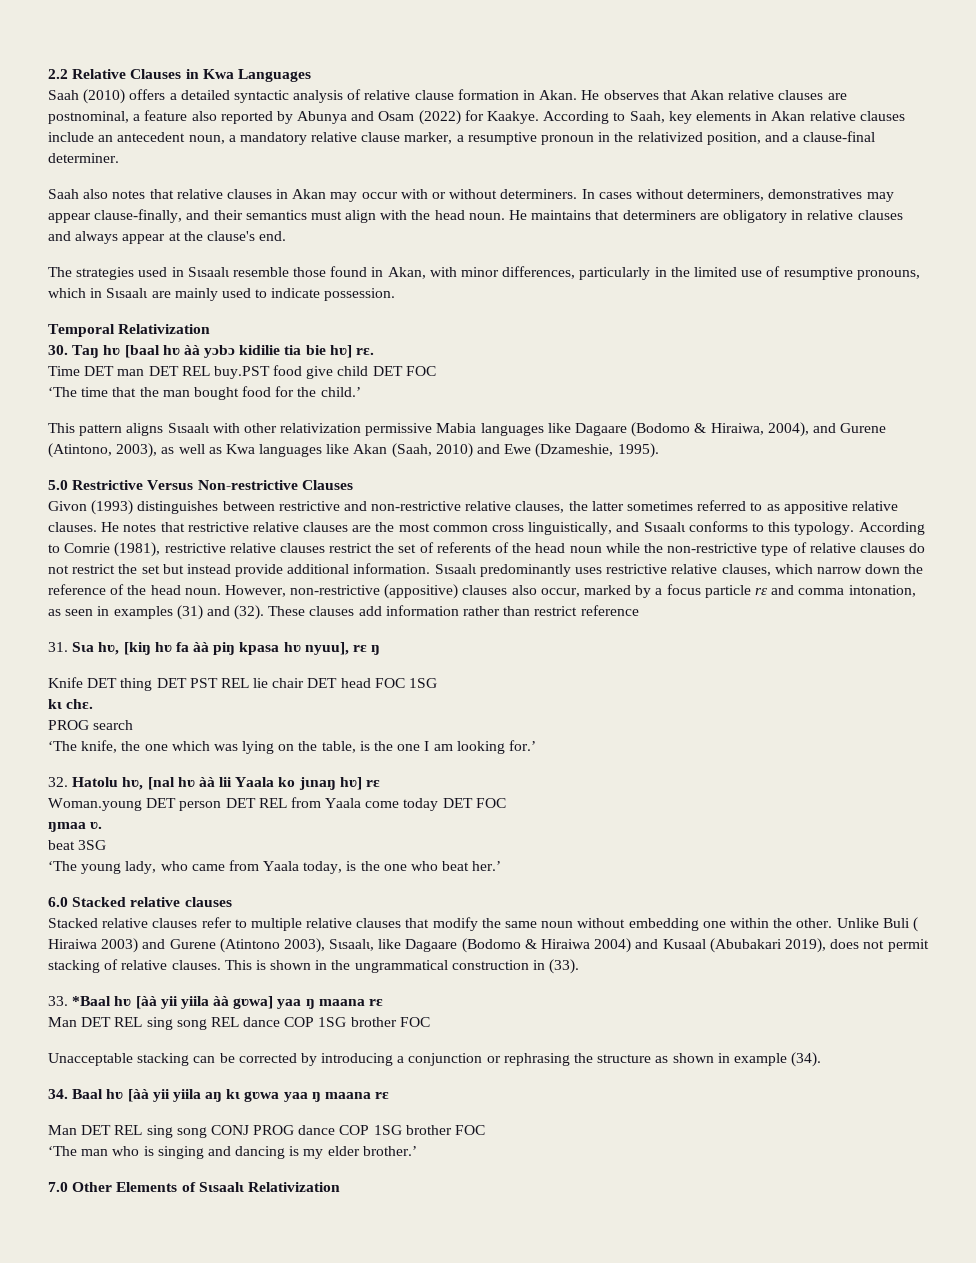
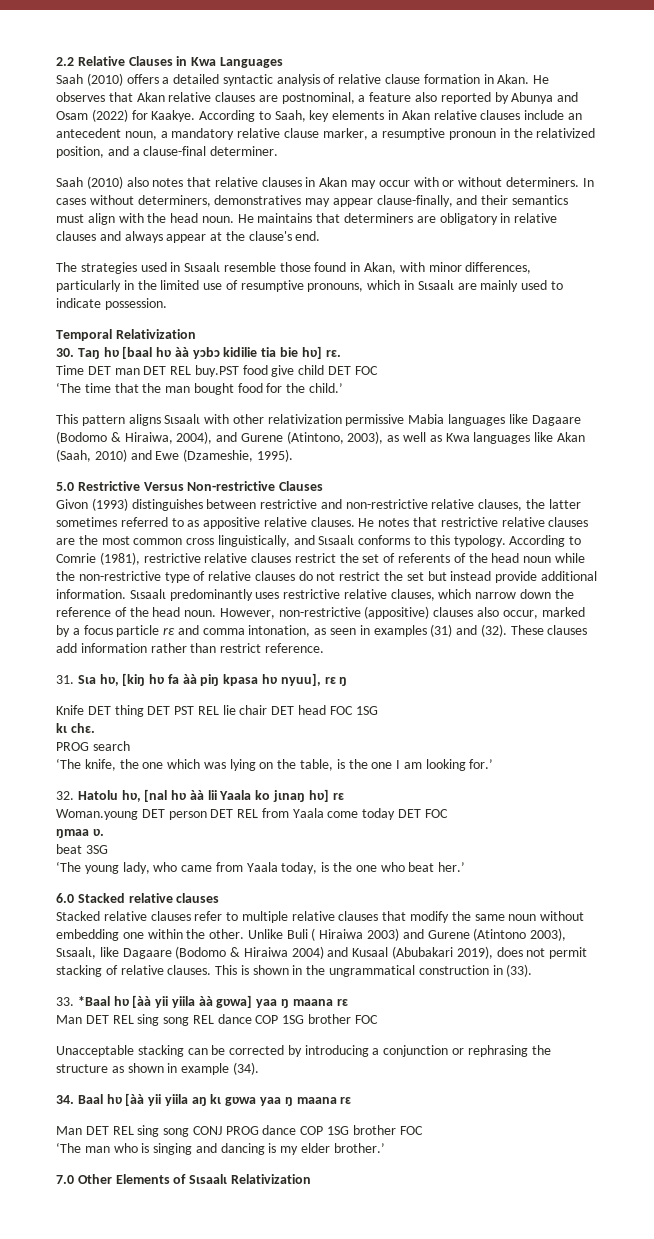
- Saah also notes that relative clauses in Akan may occur with or without determiners.
+ Saah (2010) also notes that relative clauses in Akan may occur with or without determiners.
- These clauses add information rather than restrict reference
+ These clauses add information rather than restrict reference.

